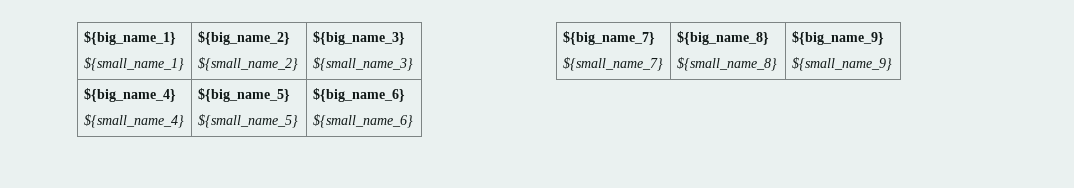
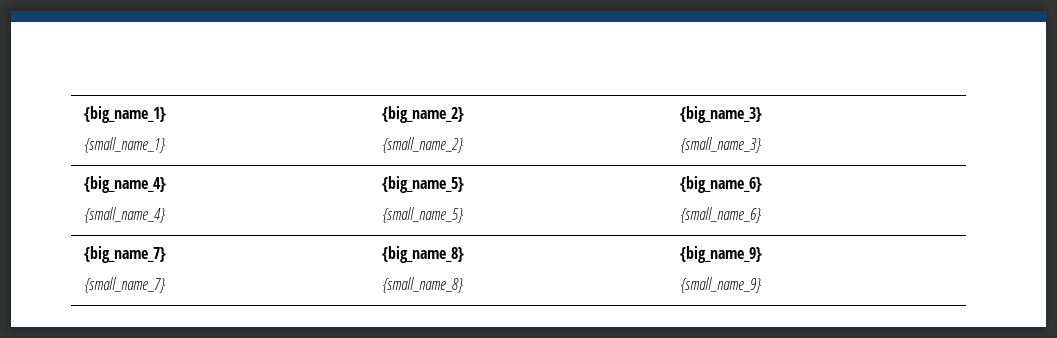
- ${big_name_1}
- ${small_name_1} | ${big_name_2}
- ${small_name_2} | ${big_name_3}
- ${small_name_3}
- ${big_name_4}
- ${small_name_4} | ${big_name_5}
- ${small_name_5} | ${big_name_6}
- ${small_name_6}
- ${big_name_7}
- ${small_name_7} | ${big_name_8}
- ${small_name_8} | ${big_name_9}
- ${small_name_9}
+ {big_name_1}
+ {small_name_1} | {big_name_2}
+ {small_name_2} | {big_name_3}
+ {small_name_3}
+ {big_name_4}
+ {small_name_4} | {big_name_5}
+ {small_name_5} | {big_name_6}
+ {small_name_6}
+ {big_name_7}
+ {small_name_7} | {big_name_8}
+ {small_name_8} | {big_name_9}
+ {small_name_9}

